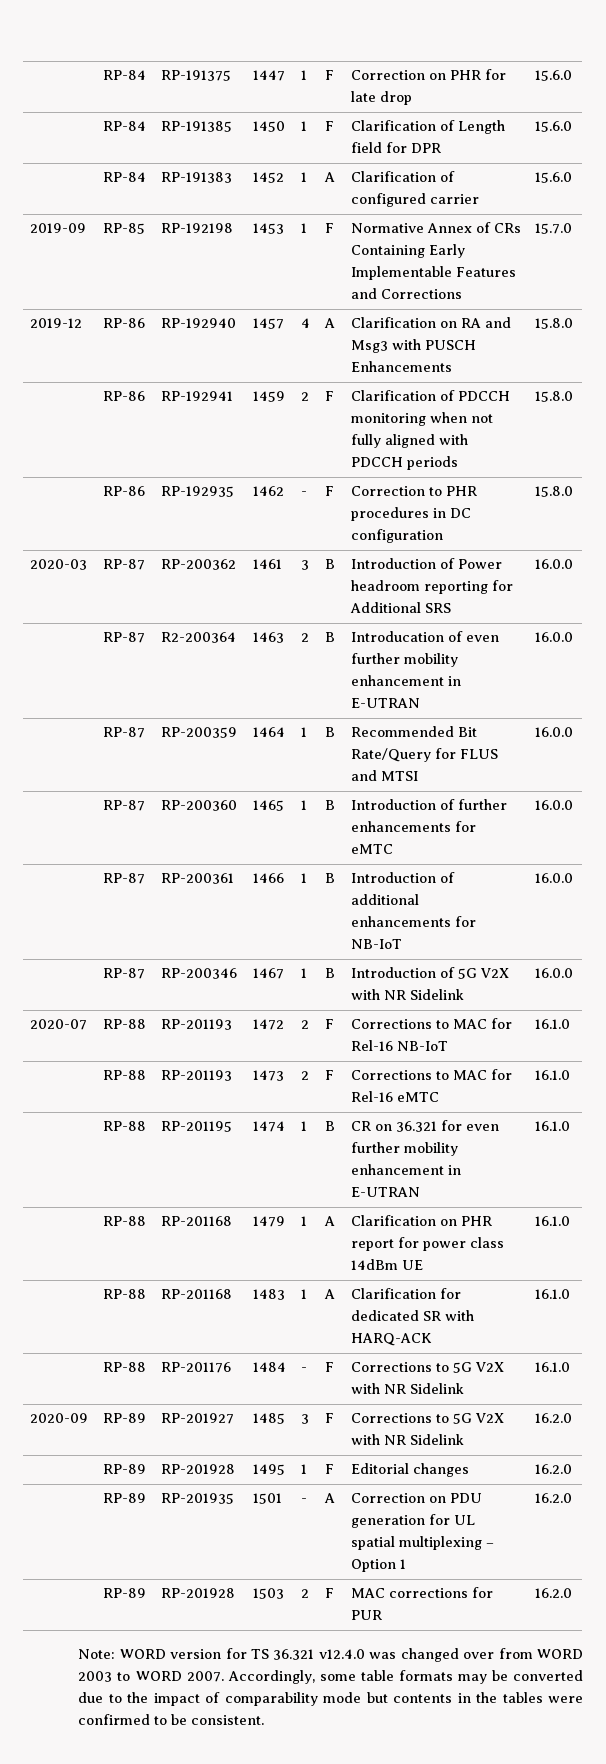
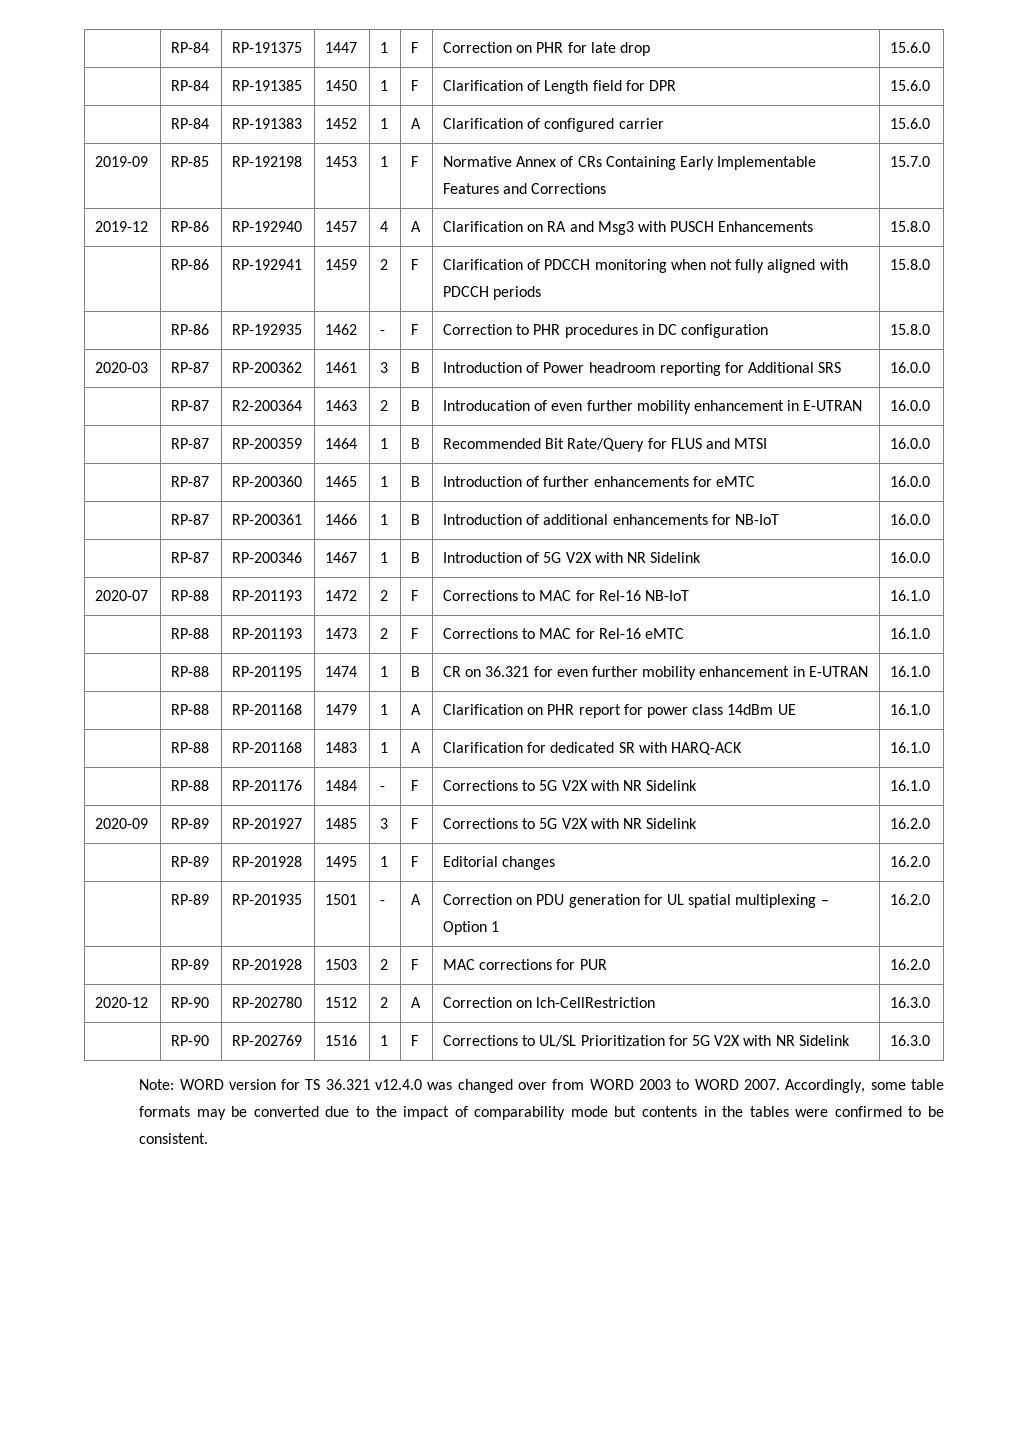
+ 2020-12 | RP-90 | RP-202780 | 1512 | 2 | A | Correction on lch-CellRestriction | 16.3.0
+ | RP-90 | RP-202769 | 1516 | 1 | F | Corrections to UL/SL Prioritization for 5G V2X with NR Sidelink | 16.3.0

